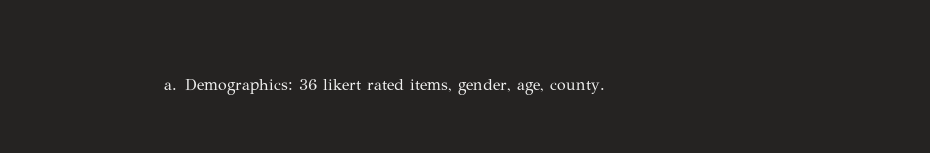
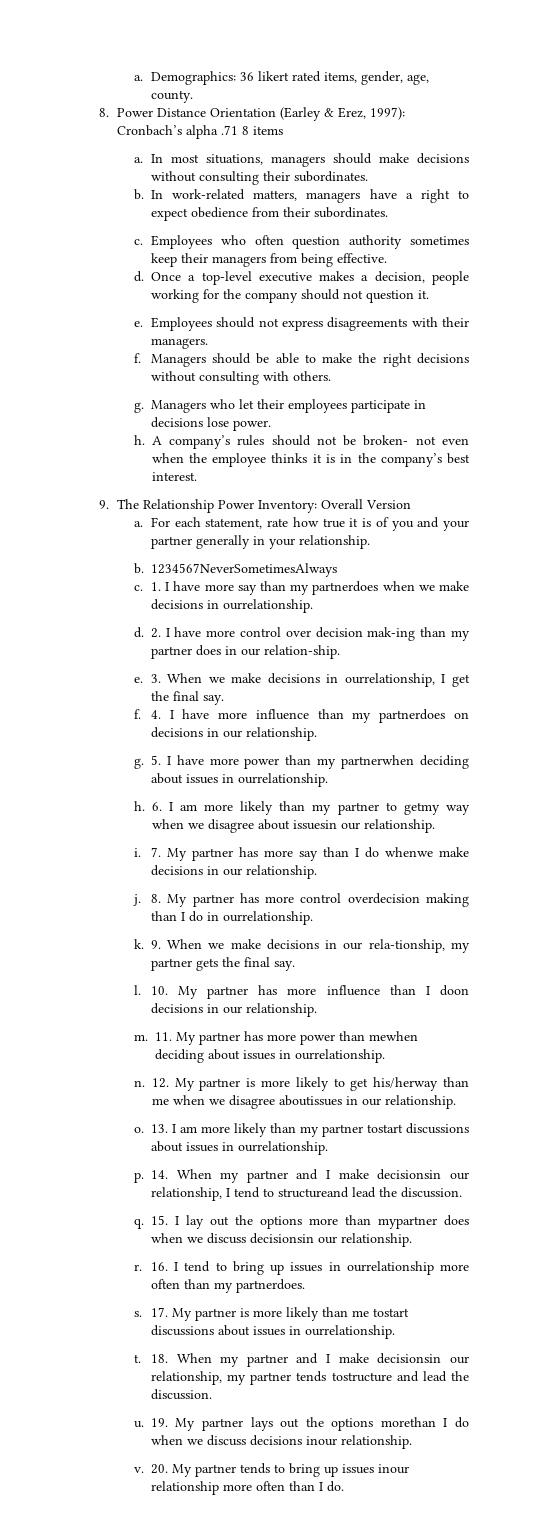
+ 8. Power Distance Orientation (Earley & Erez, 1997): Cronbach’s alpha .71 8 items
+ a. In most situations, managers should make decisions without consulting their subordinates.
+ b. In work-related matters, managers have a right to expect obedience from their subordinates.
+ c. Employees who often question authority sometimes keep their managers from being effective.
+ d. Once a top-level executive makes a decision, people working for the company should not question it.
+ e. Employees should not express disagreements with their managers.
+ f. Managers should be able to make the right decisions without consulting with others.
+ g. Managers who let their employees participate in decisions lose power.
+ h. A company’s rules should not be broken- not even when the employee thinks it is in the company’s best interest.
+ 9. The Relationship Power Inventory: Overall Version
+ a. For each statement, rate how true it is of you and your partner generally in your relationship.
+ b. 1234567NeverSometimesAlways
+ c. 1. I have more say than my partnerdoes when we make decisions in ourrelationship.
+ d. 2. I have more control over decision mak-ing than my partner does in our relation-ship.
+ e. 3. When we make decisions in ourrelationship, I get the final say.
+ f. 4. I have more influence than my partnerdoes on decisions in our relationship.
+ g. 5. I have more power than my partnerwhen deciding about issues in ourrelationship.
+ h. 6. I am more likely than my partner to getmy way when we disagree about issuesin our relationship.
+ i. 7. My partner has more say than I do whenwe make decisions in our relationship.
+ j. 8. My partner has more control overdecision making than I do in ourrelationship.
+ k. 9. When we make decisions in our rela-tionship, my partner gets the final say.
+ l. 10. My partner has more influence than I doon decisions in our relationship.
+ m. 11. My partner has more power than mewhen deciding about issues in ourrelationship.
+ n. 12. My partner is more likely to get his/herway than me when we disagree aboutissues in our relationship.
+ o. 13. I am more likely than my partner tostart discussions about issues in ourrelationship.
+ p. 14. When my partner and I make decisionsin our relationship, I tend to structureand lead the discussion.
+ q. 15. I lay out the options more than mypartner does when we discuss decisionsin our relationship.
+ r. 16. I tend to bring up issues in ourrelationship more often than my partnerdoes.
+ s. 17. My partner is more likely than me tostart discussions about issues in ourrelationship.
+ t. 18. When my partner and I make decisionsin our relationship, my partner tends tostructure and lead the discussion.
+ u. 19. My partner lays out the options morethan I do when we discuss decisions inour relationship.
+ v. 20. My partner tends to bring up issues inour relationship more often than I do.

